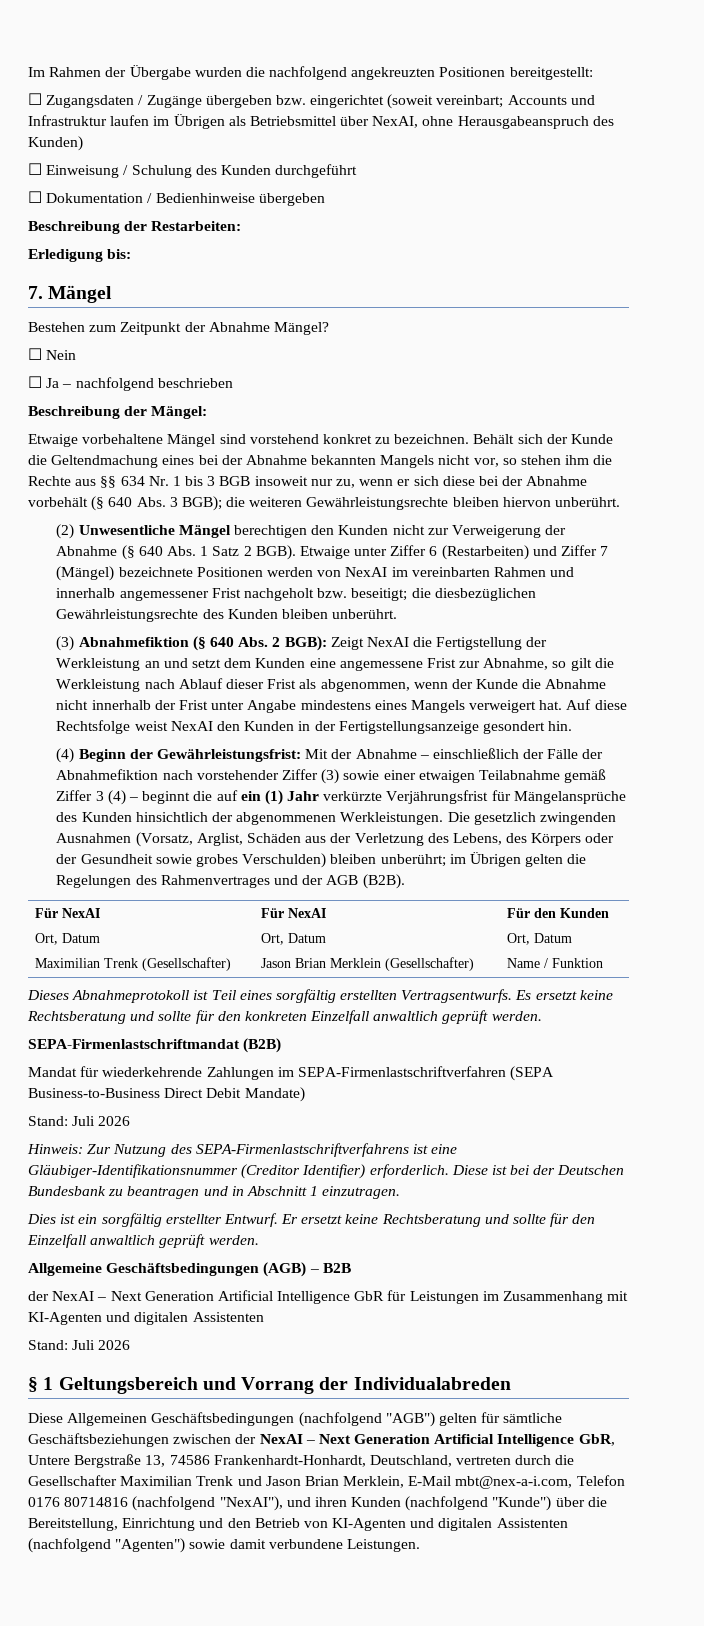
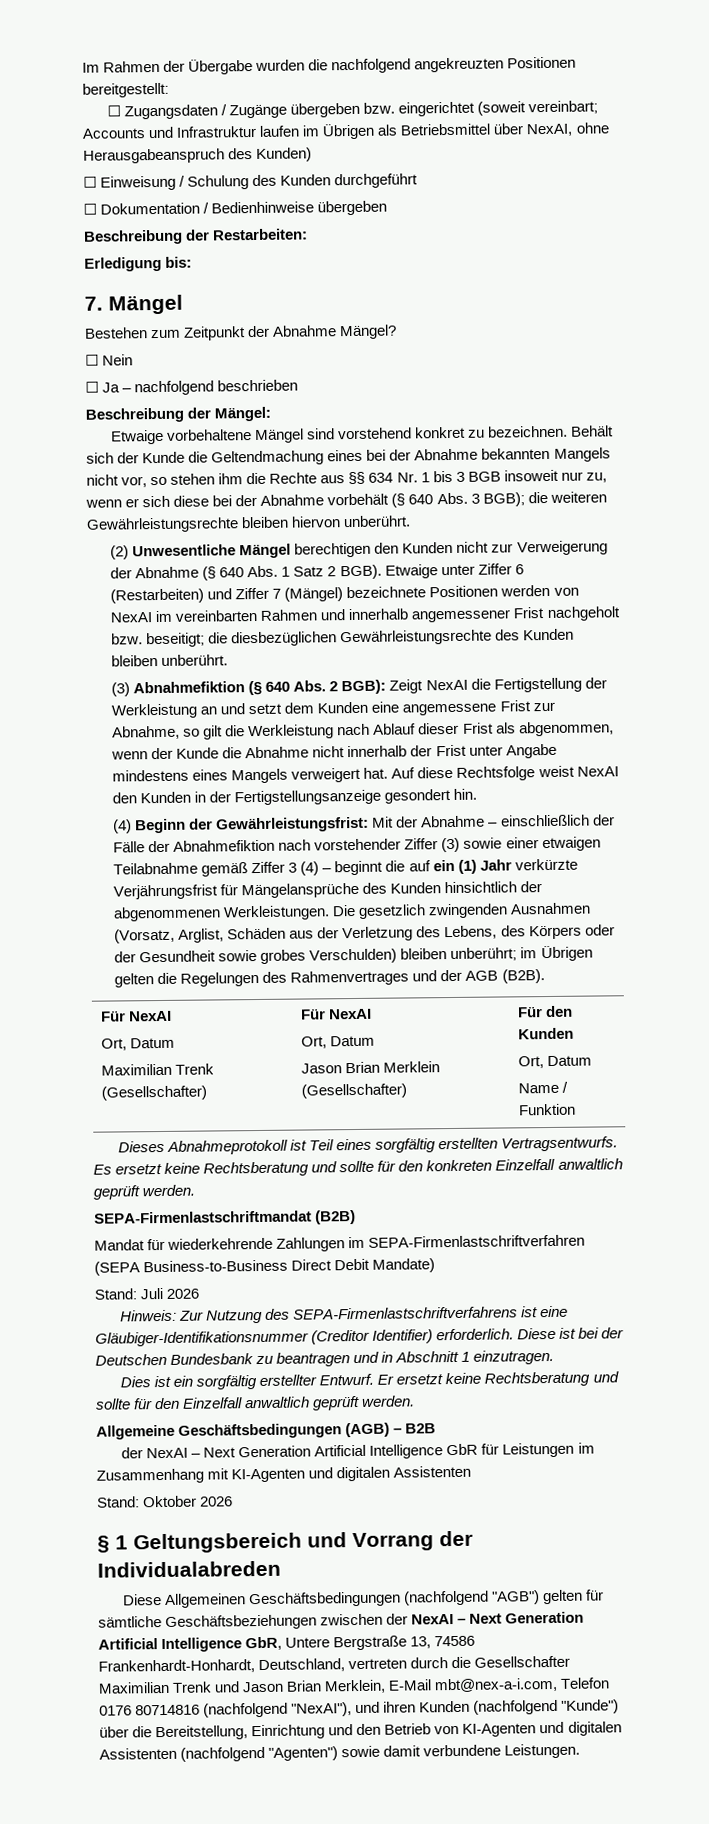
  der NexAI – Next Generation Artificial Intelligence GbR für Leistungen im Zusammenhang mit KI-Agenten und digitalen Assistenten
- Stand: Juli 2026
+ Stand: Oktober 2026

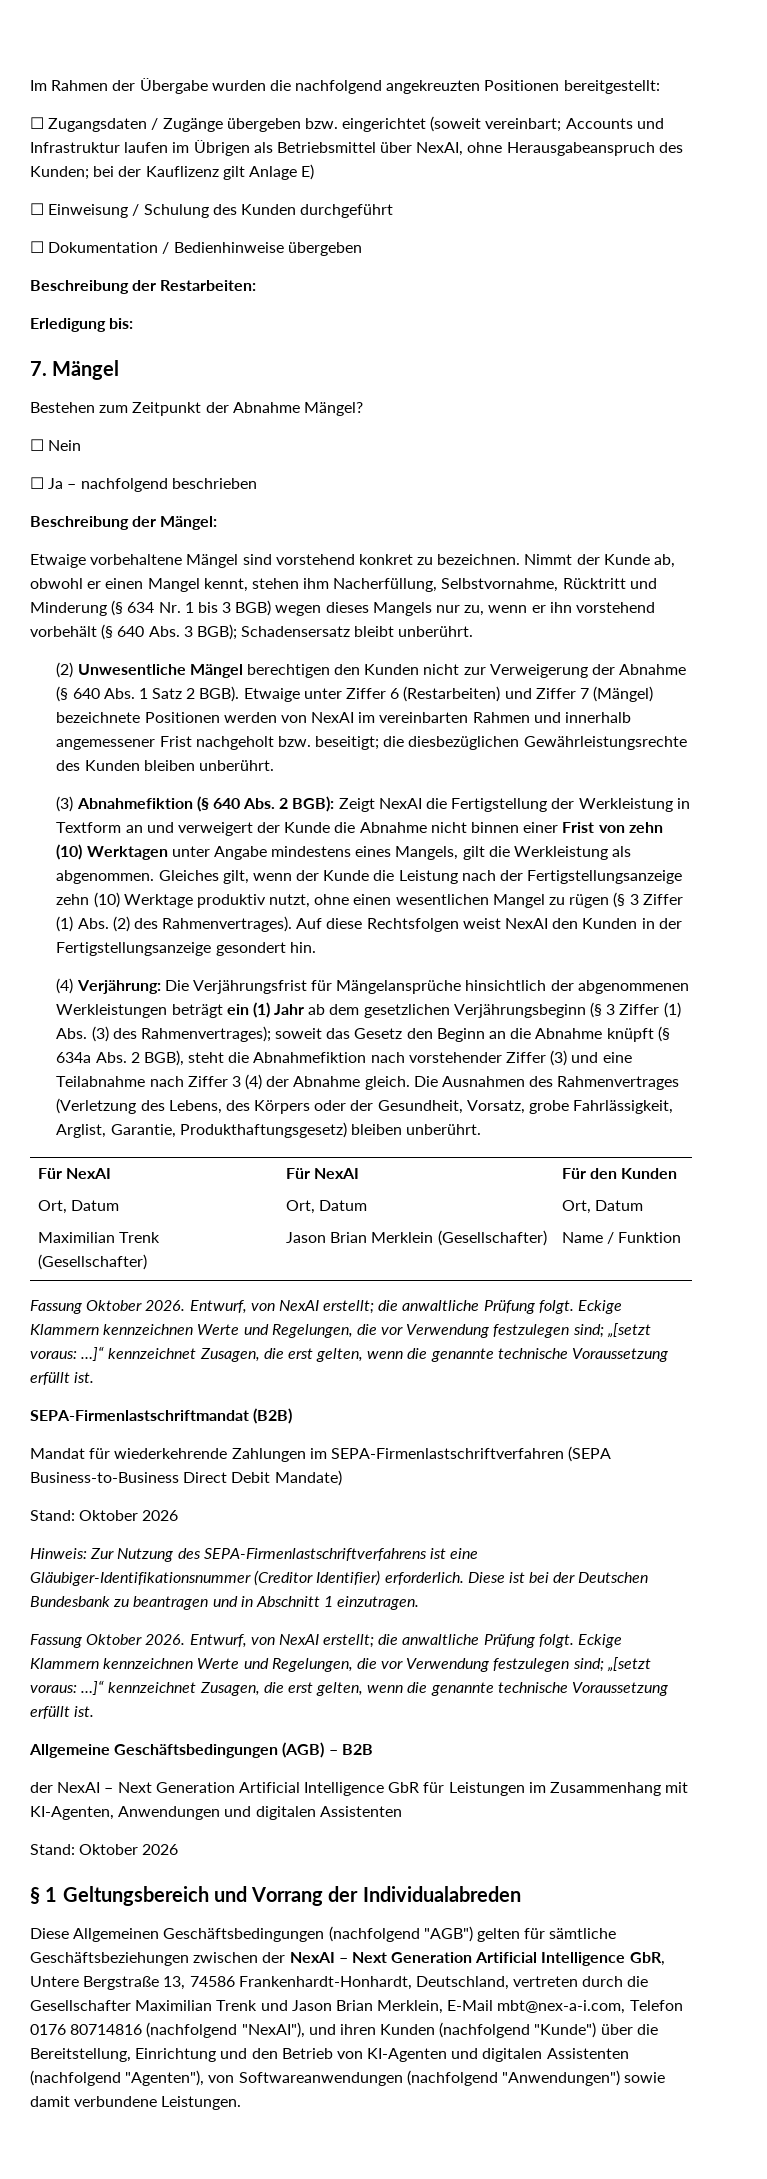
- ☐ Zugangsdaten / Zugänge übergeben bzw. eingerichtet (soweit vereinbart; Accounts und Infrastruktur laufen im Übrigen als Betriebsmittel über NexAI, ohne Herausgabeanspruch des Kunden)
+ ☐ Zugangsdaten / Zugänge übergeben bzw. eingerichtet (soweit vereinbart; Accounts und Infrastruktur laufen im Übrigen als Betriebsmittel über NexAI, ohne Herausgabeanspruch des Kunden; bei der Kauflizenz gilt Anlage E)
- Behält sich der Kunde die Geltendmachung eines bei der Abnahme bekannten Mangels nicht vor, so stehen ihm die Rechte aus §§ 634 Nr. 1 bis 3 BGB insoweit nur zu, wenn er sich diese bei der Abnahme vorbehält (§ 640 Abs. 3 BGB); die weiteren Gewährleistungsrechte bleiben hiervon unberührt.
+ Nimmt der Kunde ab, obwohl er einen Mangel kennt, stehen ihm Nacherfüllung, Selbstvornahme, Rücktritt und Minderung (§ 634 Nr. 1 bis 3 BGB) wegen dieses Mangels nur zu, wenn er ihn vorstehend vorbehält (§ 640 Abs. 3 BGB); Schadensersatz bleibt unberührt.
- (3) Abnahmefiktion (§ 640 Abs. 2 BGB): Zeigt NexAI die Fertigstellung der Werkleistung an und setzt dem Kunden eine angemessene Frist zur Abnahme, so gilt die Werkleistung nach Ablauf dieser Frist als abgenommen, wenn der Kunde die Abnahme nicht innerhalb der Frist unter Angabe mindestens eines Mangels verweigert hat.
+ (3) Abnahmefiktion (§ 640 Abs. 2 BGB): Zeigt NexAI die Fertigstellung der Werkleistung in Textform an und verweigert der Kunde die Abnahme nicht binnen einer Frist von zehn (10) Werktagen unter Angabe mindestens eines Mangels, gilt die Werkleistung als abgenommen. Gleiches gilt, wenn der Kunde die Leistung nach der Fertigstellungsanzeige zehn (10) Werktage produktiv nutzt, ohne einen wesentlichen Mangel zu rügen (§ 3 Ziffer (1) Abs. (2) des Rahmenvertrages).
- Auf diese Rechtsfolge weist NexAI den Kunden in der Fertigstellungsanzeige gesondert hin.
+ Auf diese Rechtsfolgen weist NexAI den Kunden in der Fertigstellungsanzeige gesondert hin.
- (4) Beginn der Gewährleistungsfrist: Mit der Abnahme – einschließlich der Fälle der Abnahmefiktion nach vorstehender Ziffer (3) sowie einer etwaigen Teilabnahme gemäß Ziffer 3 (4) – beginnt die auf ein (1) Jahr verkürzte Verjährungsfrist für Mängelansprüche des Kunden hinsichtlich der abgenommenen Werkleistungen. Die gesetzlich zwingenden Ausnahmen (Vorsatz, Arglist, Schäden aus der Verletzung des Lebens, des Körpers oder der Gesundheit sowie grobes Verschulden) bleiben unberührt; im Übrigen gelten die Regelungen des Rahmenvertrages und der AGB (B2B).
+ (4) Verjährung: Die Verjährungsfrist für Mängelansprüche hinsichtlich der abgenommenen Werkleistungen beträgt ein (1) Jahr ab dem gesetzlichen Verjährungsbeginn (§ 3 Ziffer (1) Abs. (3) des Rahmenvertrages); soweit das Gesetz den Beginn an die Abnahme knüpft (§ 634a Abs. 2 BGB), steht die Abnahmefiktion nach vorstehender Ziffer (3) und eine Teilabnahme nach Ziffer 3 (4) der Abnahme gleich. Die Ausnahmen des Rahmenvertrages (Verletzung des Lebens, des Körpers oder der Gesundheit, Vorsatz, grobe Fahrlässigkeit, Arglist, Garantie, Produkthaftungsgesetz) bleiben unberührt.
  Für NexAI
  Ort, Datum
  Maximilian Trenk (Gesellschafter) | Für NexAI
  Ort, Datum
  Jason Brian Merklein (Gesellschafter) | Für den Kunden
  Ort, Datum
  Name / Funktion
- Dieses Abnahmeprotokoll ist Teil eines sorgfältig erstellten Vertragsentwurfs. Es ersetzt keine Rechtsberatung und sollte für den konkreten Einzelfall anwaltlich geprüft werden.
+ Fassung Oktober 2026. Entwurf, von NexAI erstellt; die anwaltliche Prüfung folgt. Eckige Klammern kennzeichnen Werte und Regelungen, die vor Verwendung festzulegen sind; „[setzt voraus: …]“ kennzeichnet Zusagen, die erst gelten, wenn die genannte technische Voraussetzung erfüllt ist.
  Mandat für wiederkehrende Zahlungen im SEPA-Firmenlastschriftverfahren (SEPA Business-to-Business Direct Debit Mandate)
- Stand: Juli 2026
+ Stand: Oktober 2026
  Diese ist bei der Deutschen Bundesbank zu beantragen und in Abschnitt 1 einzutragen.
- Dies ist ein sorgfältig erstellter Entwurf. Er ersetzt keine Rechtsberatung und sollte für den Einzelfall anwaltlich geprüft werden.
+ Fassung Oktober 2026. Entwurf, von NexAI erstellt; die anwaltliche Prüfung folgt. Eckige Klammern kennzeichnen Werte und Regelungen, die vor Verwendung festzulegen sind; „[setzt voraus: …]“ kennzeichnet Zusagen, die erst gelten, wenn die genannte technische Voraussetzung erfüllt ist.
- der NexAI – Next Generation Artificial Intelligence GbR für Leistungen im Zusammenhang mit KI-Agenten und digitalen Assistenten
+ der NexAI – Next Generation Artificial Intelligence GbR für Leistungen im Zusammenhang mit KI-Agenten, Anwendungen und digitalen Assistenten
- Diese Allgemeinen Geschäftsbedingungen (nachfolgend "AGB") gelten für sämtliche Geschäftsbeziehungen zwischen der NexAI – Next Generation Artificial Intelligence GbR, Untere Bergstraße 13, 74586 Frankenhardt-Honhardt, Deutschland, vertreten durch die Gesellschafter Maximilian Trenk und Jason Brian Merklein, E-Mail mbt@nex-a-i.com, Telefon 0176 80714816 (nachfolgend "NexAI"), und ihren Kunden (nachfolgend "Kunde") über die Bereitstellung, Einrichtung und den Betrieb von KI-Agenten und digitalen Assistenten (nachfolgend "Agenten") sowie damit verbundene Leistungen.
+ Diese Allgemeinen Geschäftsbedingungen (nachfolgend "AGB") gelten für sämtliche Geschäftsbeziehungen zwischen der NexAI – Next Generation Artificial Intelligence GbR, Untere Bergstraße 13, 74586 Frankenhardt-Honhardt, Deutschland, vertreten durch die Gesellschafter Maximilian Trenk und Jason Brian Merklein, E-Mail mbt@nex-a-i.com, Telefon 0176 80714816 (nachfolgend "NexAI"), und ihren Kunden (nachfolgend "Kunde") über die Bereitstellung, Einrichtung und den Betrieb von KI-Agenten und digitalen Assistenten (nachfolgend "Agenten"), von Softwareanwendungen (nachfolgend "Anwendungen") sowie damit verbundene Leistungen.

